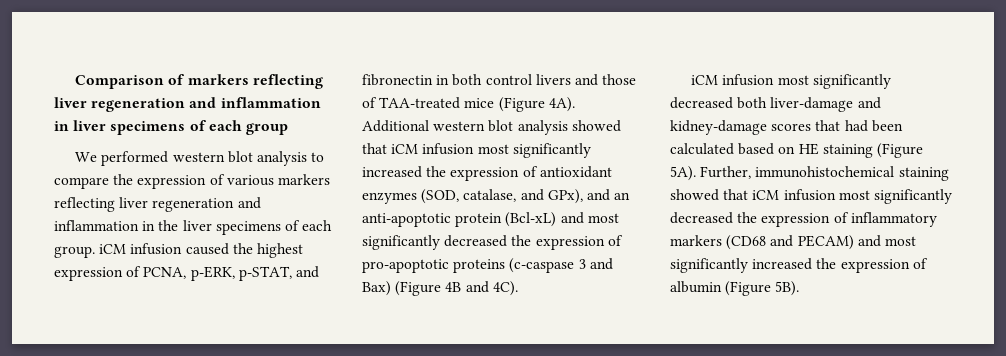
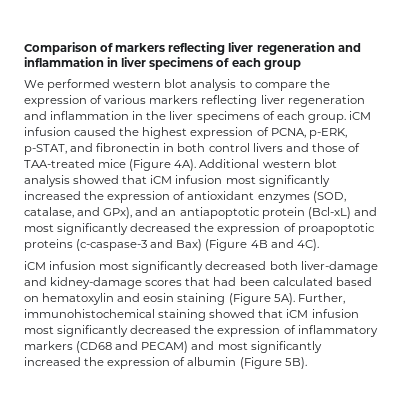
- Additional western blot analysis showed that iCM infusion most significantly increased the expression of antioxidant enzymes (SOD, catalase, and GPx), and an anti-apoptotic protein (Bcl-xL) and most significantly decreased the expression of pro-apoptotic proteins (c-caspase 3 and Bax) (Figure 4B and 4C).
+ Additional western blot analysis showed that iCM infusion most significantly increased the expression of antioxidant enzymes (SOD, catalase, and GPx), and an antiapoptotic protein (Bcl-xL) and most significantly decreased the expression of proapoptotic proteins (c-caspase-3 and Bax) (Figure 4B and 4C).
- iCM infusion most significantly decreased both liver-damage and kidney-damage scores that had been calculated based on HE staining (Figure 5A).
+ iCM infusion most significantly decreased both liver-damage and kidney-damage scores that had been calculated based on hematoxylin and eosin staining (Figure 5A).

